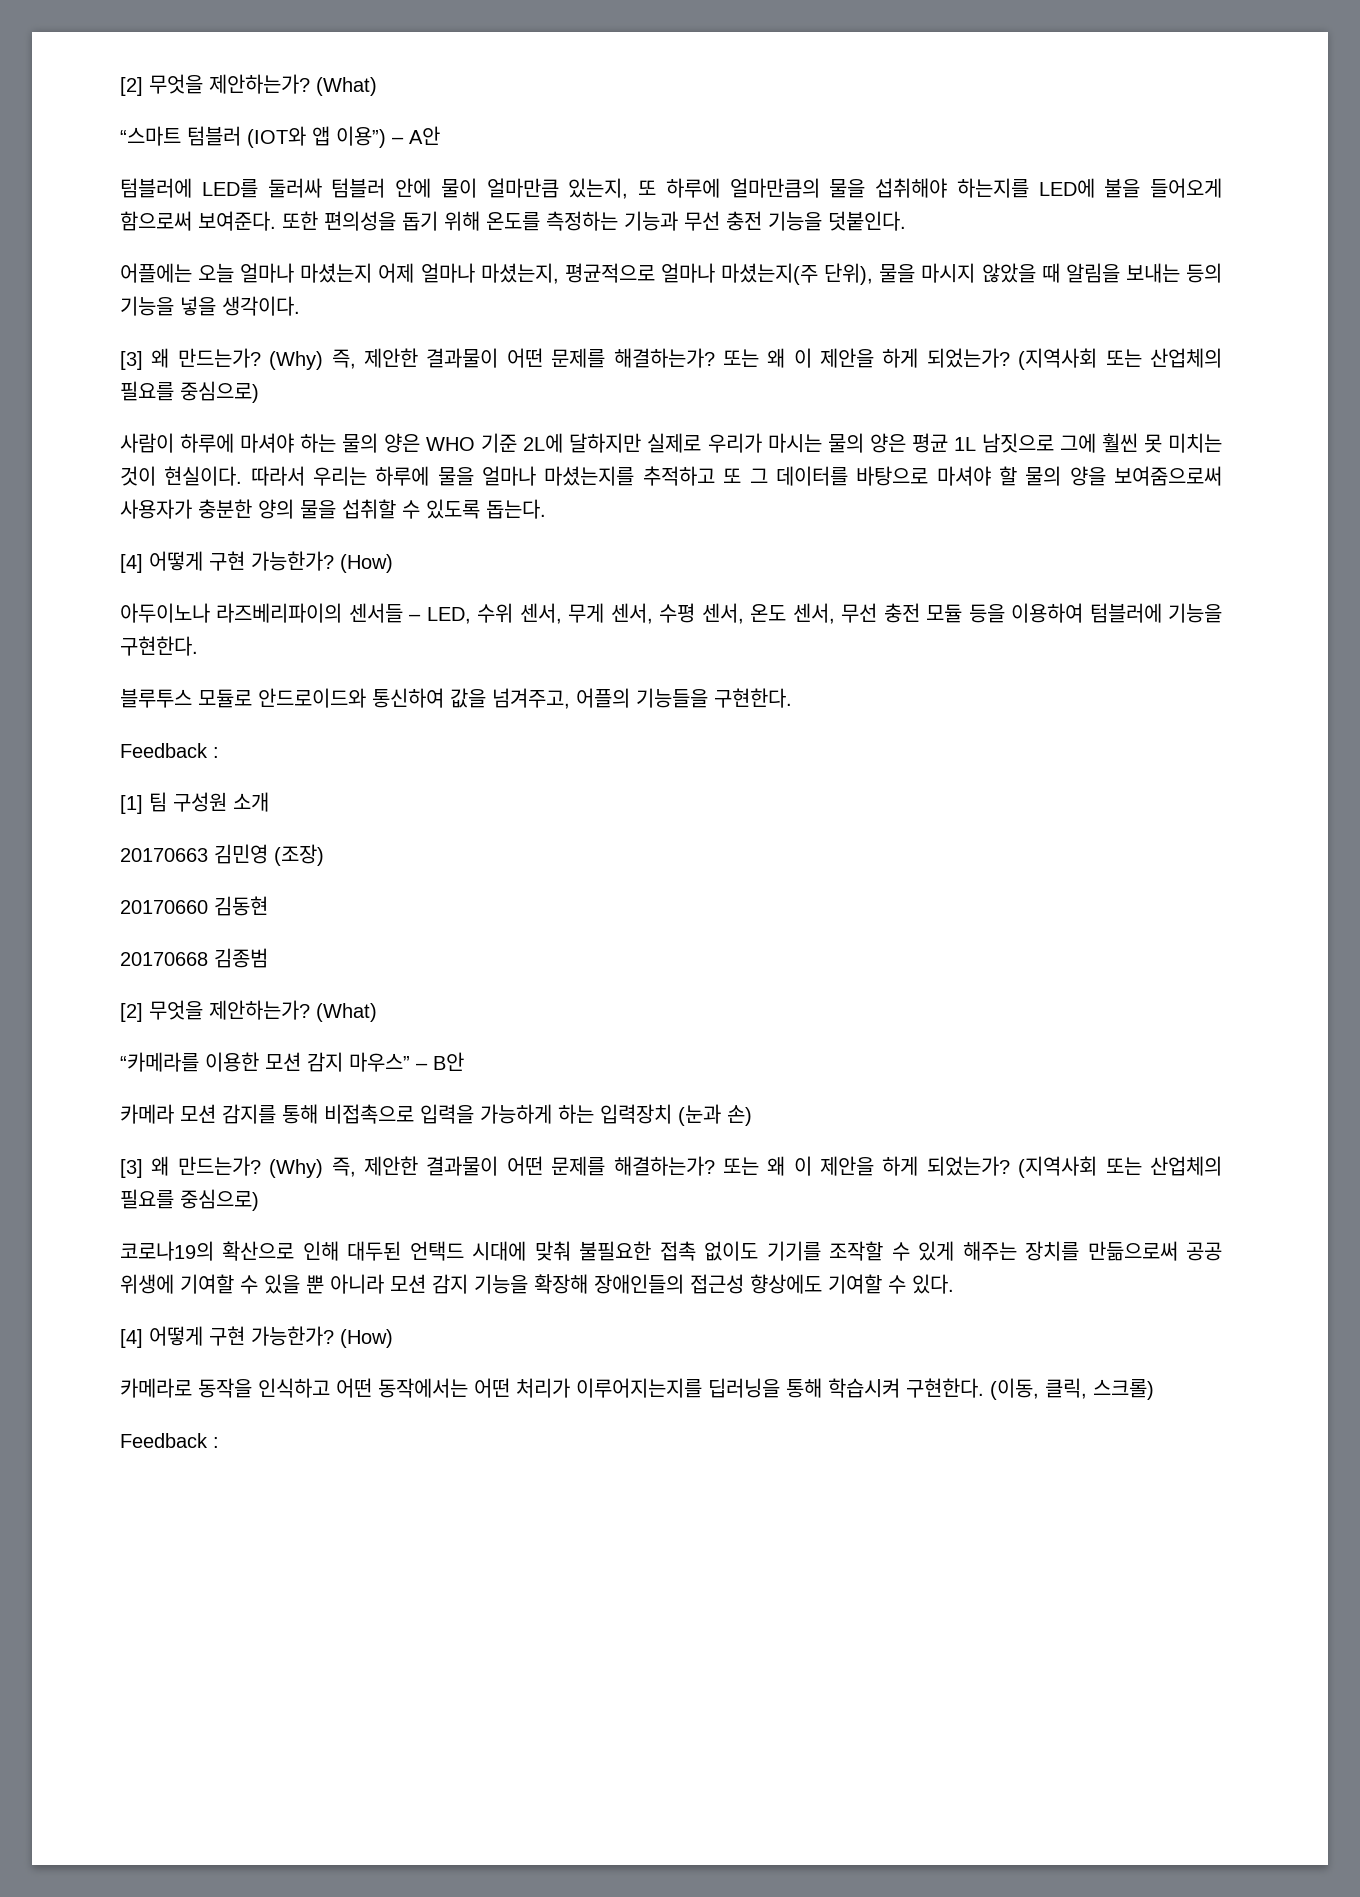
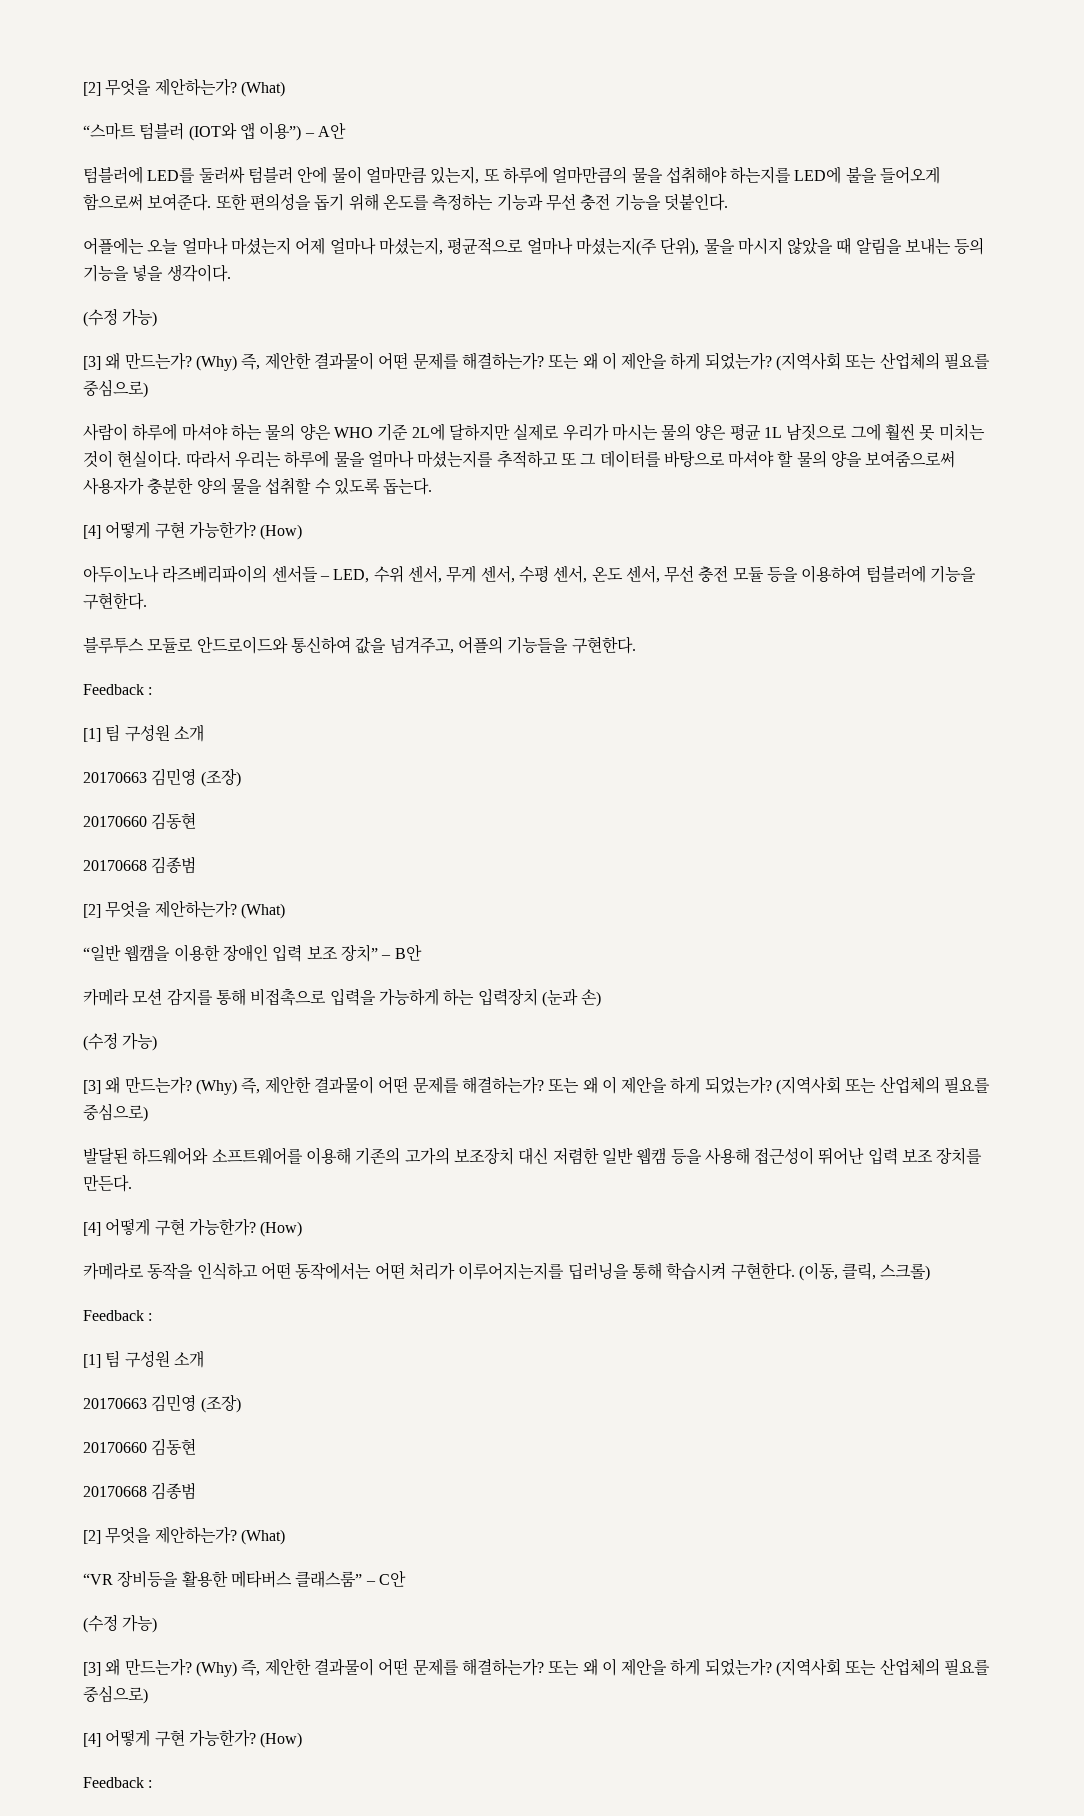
  어플에는 오늘 얼마나 마셨는지 어제 얼마나 마셨는지, 평균적으로 얼마나 마셨는지(주 단위), 물을 마시지 않았을 때 알림을 보내는 등의 기능을 넣을 생각이다.
+ (수정 가능)
- “카메라를 이용한 모션 감지 마우스” – B안
+ “일반 웹캠을 이용한 장애인 입력 보조 장치” – B안
  카메라 모션 감지를 통해 비접촉으로 입력을 가능하게 하는 입력장치 (눈과 손)
+ (수정 가능)
- 코로나19의 확산으로 인해 대두된 언택드 시대에 맞춰 불필요한 접촉 없이도 기기를 조작할 수 있게 해주는 장치를 만듦으로써 공공 위생에 기여할 수 있을 뿐 아니라 모션 감지 기능을 확장해 장애인들의 접근성 향상에도 기여할 수 있다.
+ 발달된 하드웨어와 소프트웨어를 이용해 기존의 고가의 보조장치 대신 저렴한 일반 웹캠 등을 사용해 접근성이 뛰어난 입력 보조 장치를 만든다.
  (이동, 클릭, 스크롤)
+ Feedback :
+ [1] 팀 구성원 소개
+ 20170663 김민영 (조장)
+ 20170660 김동현
+ 20170668 김종범
+ [2] 무엇을 제안하는가? (What)
+ “VR 장비등을 활용한 메타버스 클래스룸” – C안
+ (수정 가능)
+ [3] 왜 만드는가? (Why) 즉, 제안한 결과물이 어떤 문제를 해결하는가? 또는 왜 이 제안을 하게 되었는가? (지역사회 또는 산업체의 필요를 중심으로)
+ [4] 어떻게 구현 가능한가? (How)

